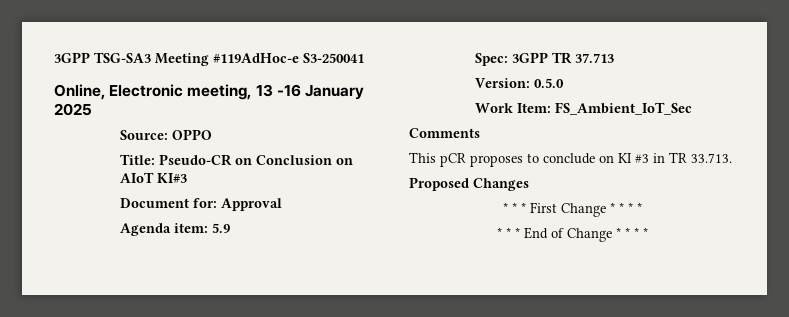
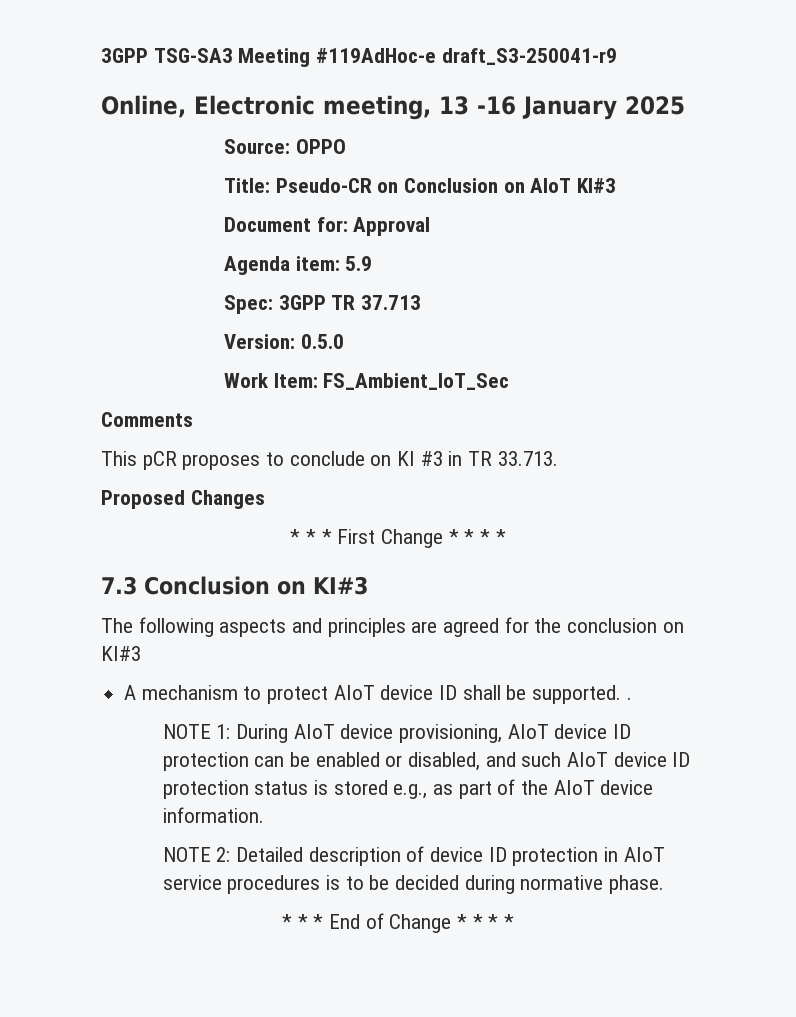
- 3GPP TSG-SA3 Meeting #119AdHoc-e S3-250041
+ 3GPP TSG-SA3 Meeting #119AdHoc-e draft_S3-250041-r9
+ 7.3 Conclusion on KI#3
+ The following aspects and principles are agreed for the conclusion on KI#3
+ A mechanism to protect AIoT device ID shall be supported. .
+ NOTE 1: During AIoT device provisioning, AIoT device ID protection can be enabled or disabled, and such AIoT device ID protection status is stored e.g., as part of the AIoT device information.
+ NOTE 2: Detailed description of device ID protection in AIoT service procedures is to be decided during normative phase.

